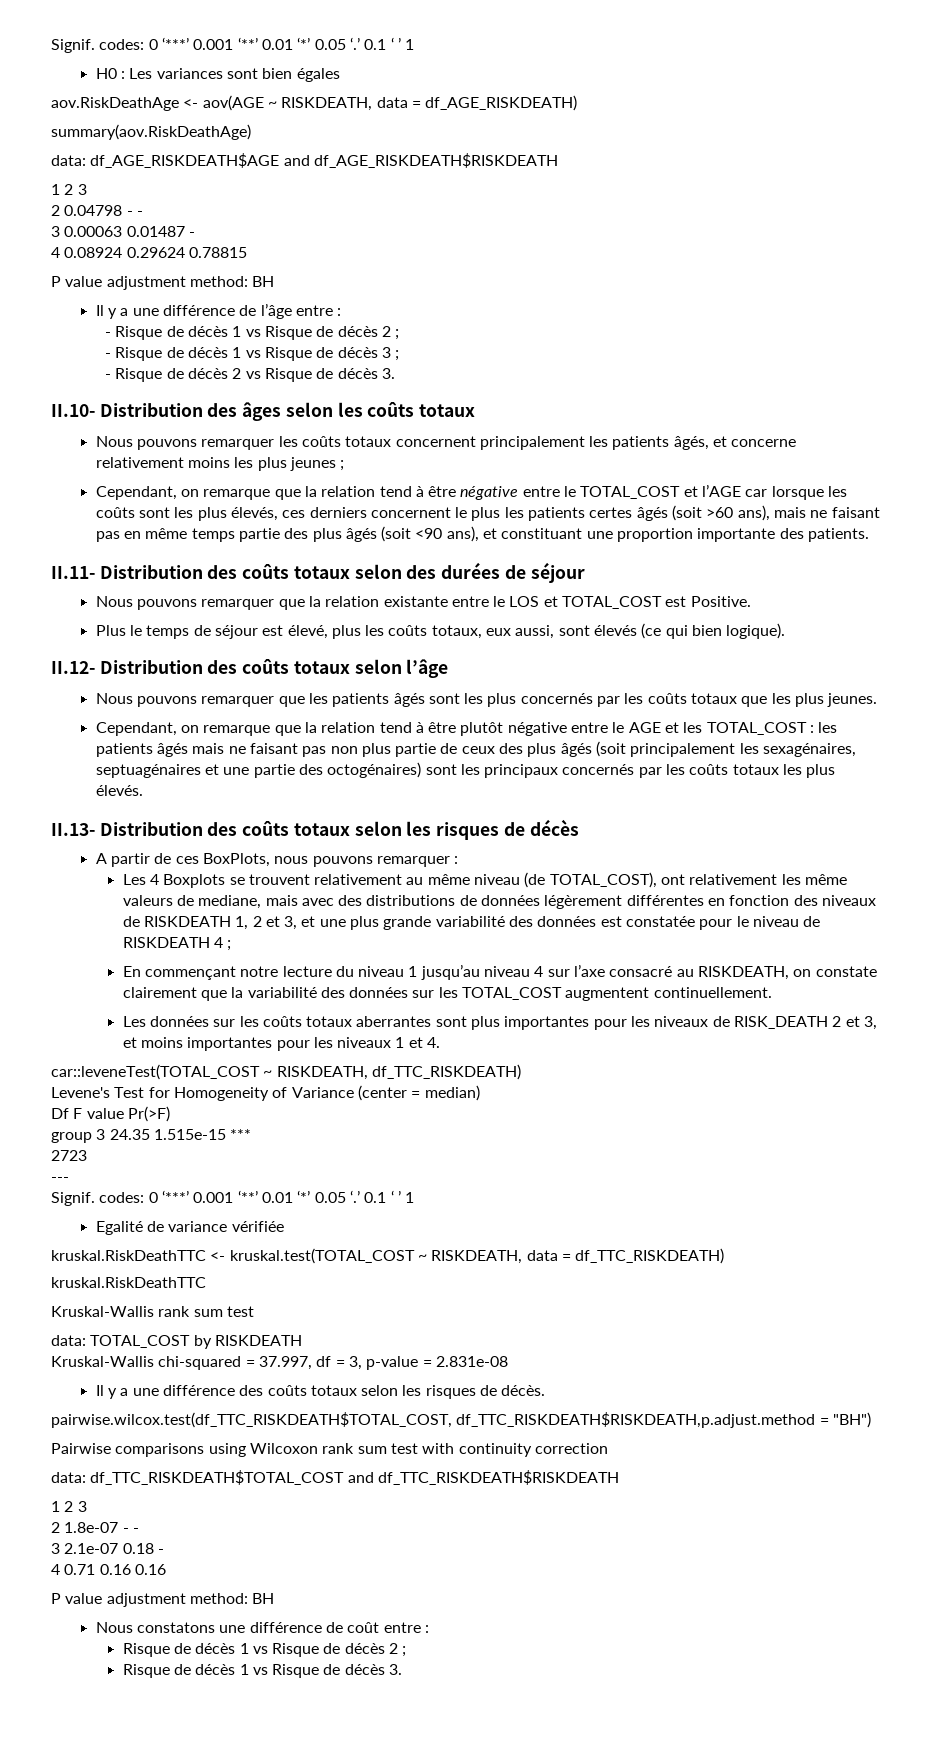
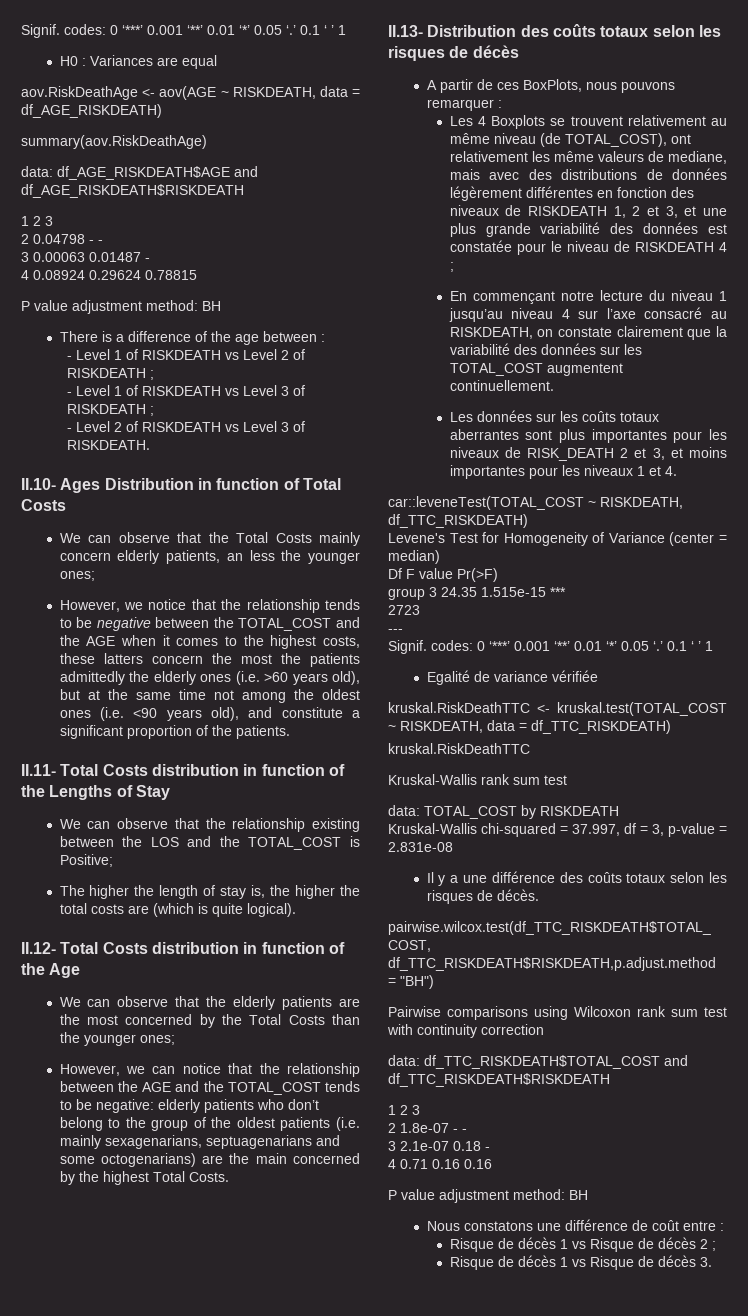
- H0 : Les variances sont bien égales
+ H0 : Variances are equal
- Il y a une différence de l’âge entre :
- - Risque de décès 1 vs Risque de décès 2 ;
- - Risque de décès 1 vs Risque de décès 3 ;
- - Risque de décès 2 vs Risque de décès 3.
- II.10- Distribution des âges selon les coûts totaux
- Nous pouvons remarquer les coûts totaux concernent principalement les patients âgés, et concerne relativement moins les plus jeunes ;
- Cependant, on remarque que la relation tend à être négative entre le TOTAL_COST et l’AGE car lorsque les coûts sont les plus élevés, ces derniers concernent le plus les patients certes âgés (soit >60 ans), mais ne faisant pas en même temps partie des plus âgés (soit <90 ans), et constituant une proportion importante des patients.
- II.11- Distribution des coûts totaux selon des durées de séjour
- Nous pouvons remarquer que la relation existante entre le LOS et TOTAL_COST est Positive.
- Plus le temps de séjour est élevé, plus les coûts totaux, eux aussi, sont élevés (ce qui bien logique).
- II.12- Distribution des coûts totaux selon l’âge
- Nous pouvons remarquer que les patients âgés sont les plus concernés par les coûts totaux que les plus jeunes.
- Cependant, on remarque que la relation tend à être plutôt négative entre le AGE et les TOTAL_COST : les patients âgés mais ne faisant pas non plus partie de ceux des plus âgés (soit principalement les sexagénaires, septuagénaires et une partie des octogénaires) sont les principaux concernés par les coûts totaux les plus élevés.
+ There is a difference of the age between :
+ - Level 1 of RISKDEATH vs Level 2 of RISKDEATH ;
+ - Level 1 of RISKDEATH vs Level 3 of RISKDEATH ;
+ - Level 2 of RISKDEATH vs Level 3 of RISKDEATH.
+ II.10- Ages Distribution in function of Total Costs
+ We can observe that the Total Costs mainly concern elderly patients, an less the younger ones;
+ However, we notice that the relationship tends to be negative between the TOTAL_COST and the AGE when it comes to the highest costs, these latters concern the most the patients admittedly the elderly ones (i.e. >60 years old), but at the same time not among the oldest ones (i.e. <90 years old), and constitute a significant proportion of the patients.
+ II.11- Total Costs distribution in function of the Lengths of Stay
+ We can observe that the relationship existing between the LOS and the TOTAL_COST is Positive;
+ The higher the length of stay is, the higher the total costs are (which is quite logical).
+ II.12- Total Costs distribution in function of the Age
+ We can observe that the elderly patients are the most concerned by the Total Costs than the younger ones;
+ However, we can notice that the relationship between the AGE and the TOTAL_COST tends to be negative: elderly patients who don’t belong to the group of the oldest patients (i.e. mainly sexagenarians, septuagenarians and some octogenarians) are the main concerned by the highest Total Costs.

